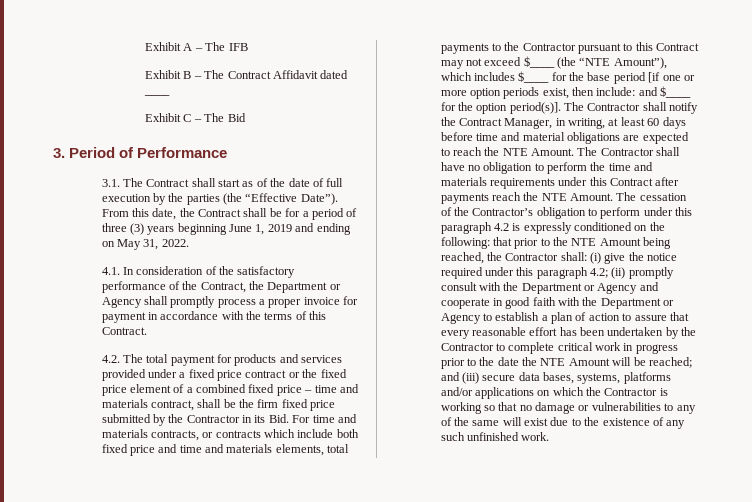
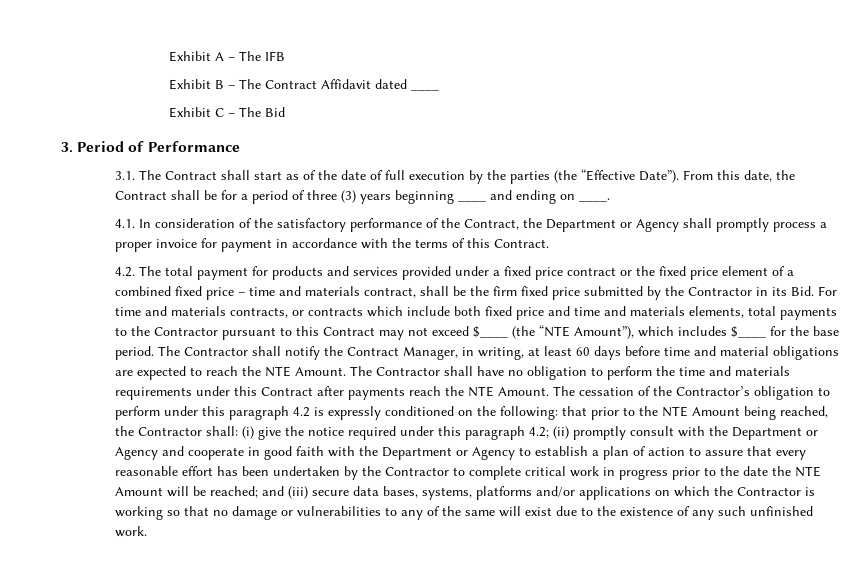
- From this date, the Contract shall be for a period of three (3) years beginning June 1, 2019 and ending on May 31, 2022.
+ From this date, the Contract shall be for a period of three (3) years beginning ____ and ending on ____.
- 4.2. The total payment for products and services provided under a fixed price contract or the fixed price element of a combined fixed price – time and materials contract, shall be the firm fixed price submitted by the Contractor in its Bid. For time and materials contracts, or contracts which include both fixed price and time and materials elements, total payments to the Contractor pursuant to this Contract may not exceed $____ (the “NTE Amount”), which includes $____ for the base period [if one or more option periods exist, then include: and $____ for the option period(s)].
+ 4.2. The total payment for products and services provided under a fixed price contract or the fixed price element of a combined fixed price – time and materials contract, shall be the firm fixed price submitted by the Contractor in its Bid. For time and materials contracts, or contracts which include both fixed price and time and materials elements, total payments to the Contractor pursuant to this Contract may not exceed $____ (the “NTE Amount”), which includes $____ for the base period.

